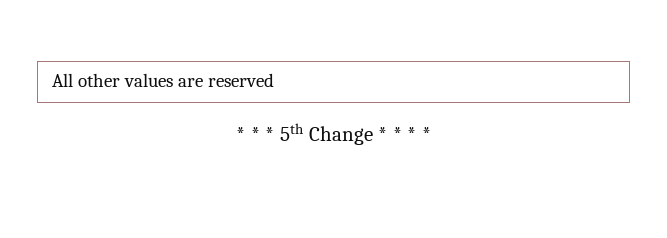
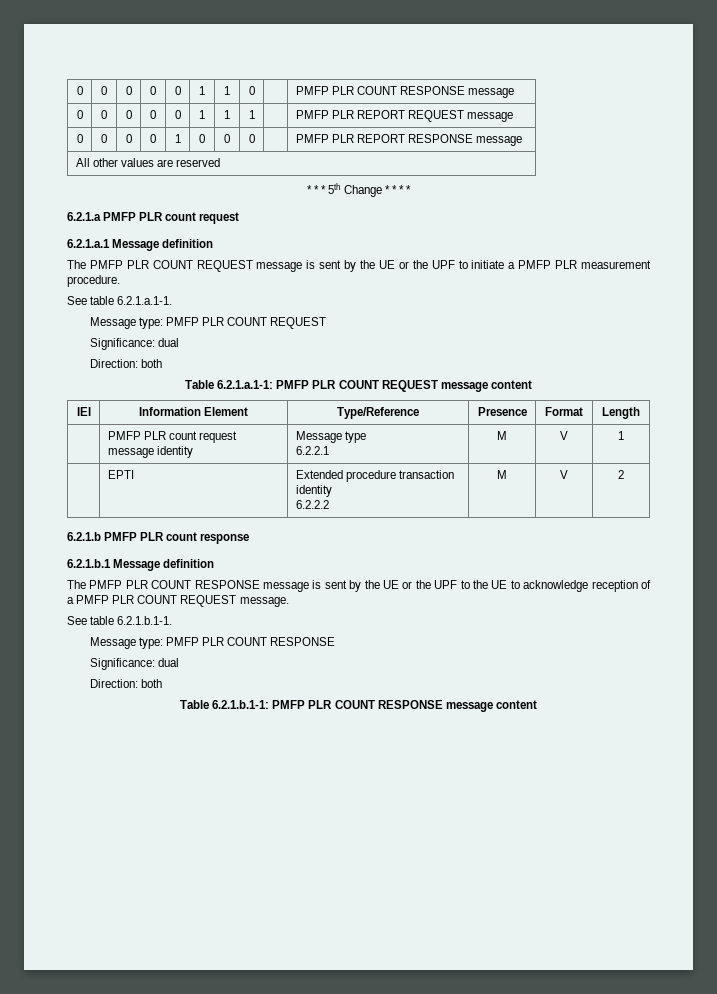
+ 0 | 0 | 0 | 0 | 0 | 1 | 1 | 0 | | PMFP PLR COUNT RESPONSE message
+ 0 | 0 | 0 | 0 | 0 | 1 | 1 | 1 | | PMFP PLR REPORT REQUEST message
+ 0 | 0 | 0 | 0 | 1 | 0 | 0 | 0 | | PMFP PLR REPORT RESPONSE message
+ 6.2.1.a PMFP PLR count request
+ 6.2.1.a.1 Message definition
+ The PMFP PLR COUNT REQUEST message is sent by the UE or the UPF to initiate a PMFP PLR measurement procedure.
+ See table 6.2.1.a.1-1.
+ Message type: PMFP PLR COUNT REQUEST
+ Significance: dual
+ Direction: both
+ Table 6.2.1.a.1-1: PMFP PLR COUNT REQUEST message content
+ IEI | Information Element | Type/Reference | Presence | Format | Length
+ | PMFP PLR count request message identity | Message type
+ 6.2.2.1 | M | V | 1
+ | EPTI | Extended procedure transaction identity
+ 6.2.2.2 | M | V | 2
+ 6.2.1.b PMFP PLR count response
+ 6.2.1.b.1 Message definition
+ The PMFP PLR COUNT RESPONSE message is sent by the UE or the UPF to the UE to acknowledge reception of a PMFP PLR COUNT REQUEST message.
+ See table 6.2.1.b.1-1.
+ Message type: PMFP PLR COUNT RESPONSE
+ Significance: dual
+ Direction: both
+ Table 6.2.1.b.1-1: PMFP PLR COUNT RESPONSE message content

